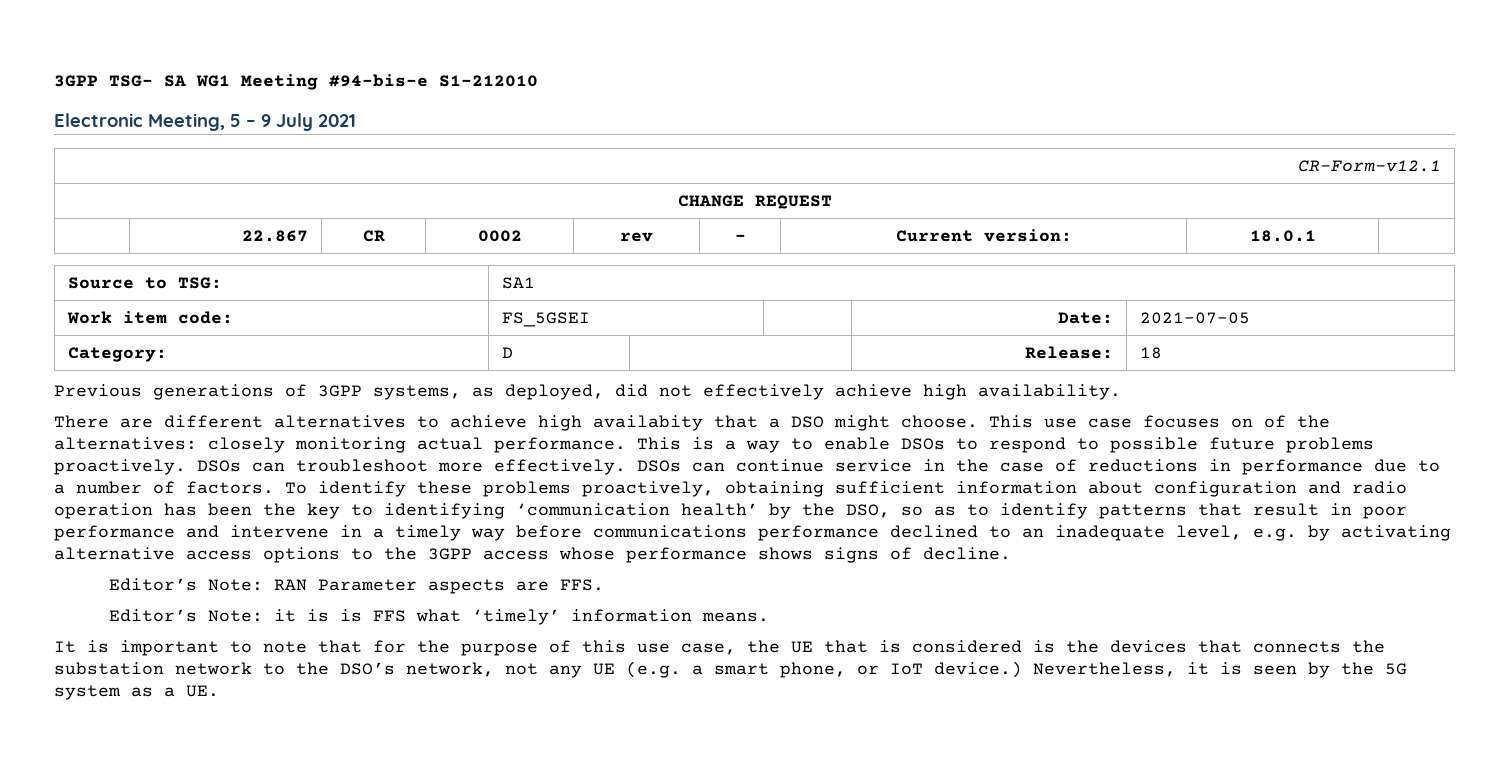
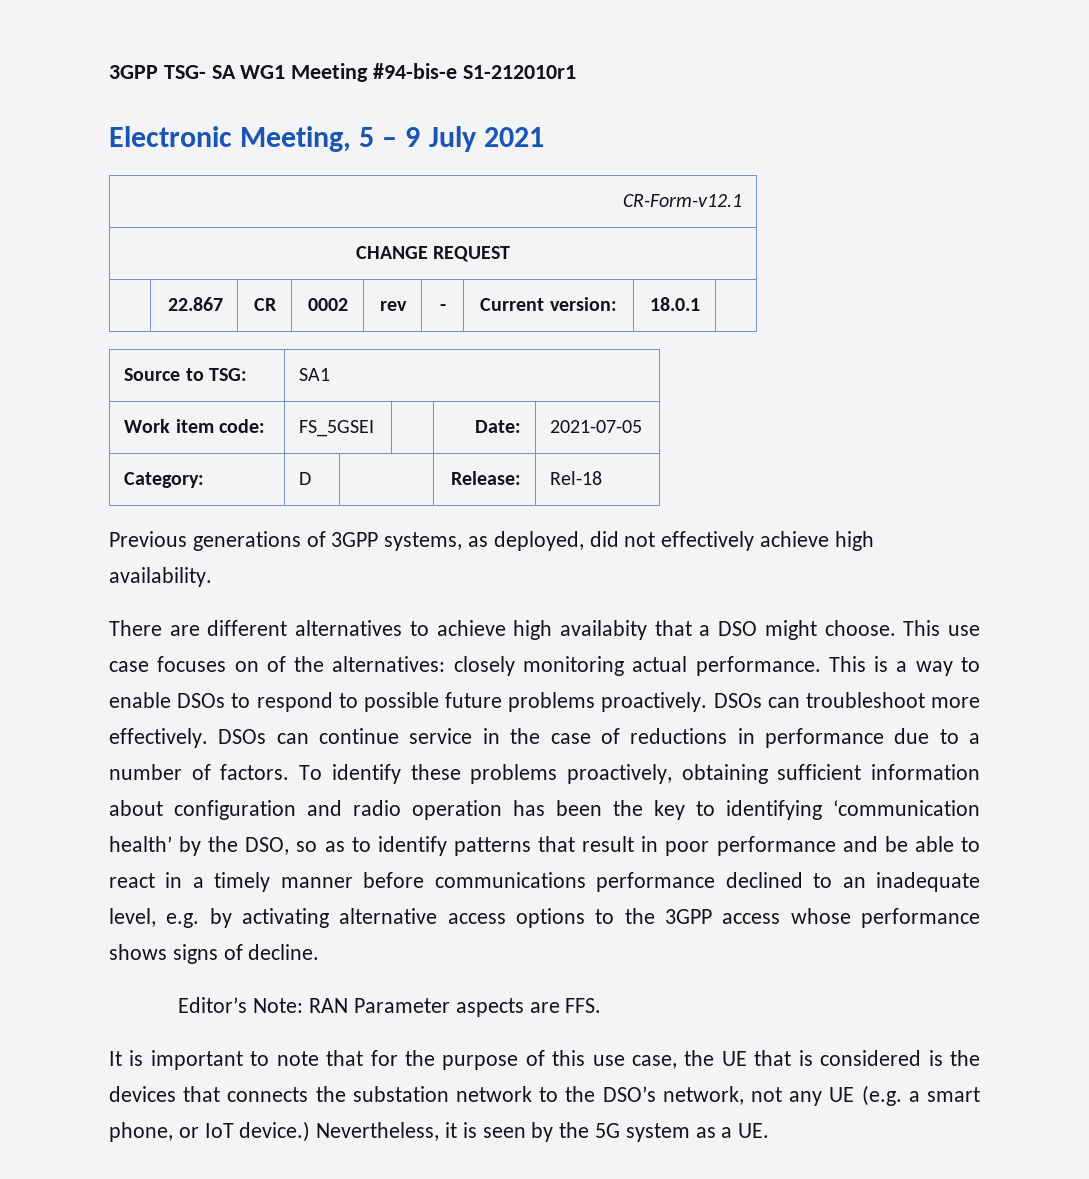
- 3GPP TSG- SA WG1 Meeting #94-bis-e S1-212010
+ 3GPP TSG- SA WG1 Meeting #94-bis-e S1-212010r1
- Category: | D | | Release: | 18
+ Category: | D | | Release: | Rel-18
- To identify these problems proactively, obtaining sufficient information about configuration and radio operation has been the key to identifying ‘communication health’ by the DSO, so as to identify patterns that result in poor performance and intervene in a timely way before communications performance declined to an inadequate level, e.g. by activating alternative access options to the 3GPP access whose performance shows signs of decline.
+ To identify these problems proactively, obtaining sufficient information about configuration and radio operation has been the key to identifying ‘communication health’ by the DSO, so as to identify patterns that result in poor performance and be able to react in a timely manner before communications performance declined to an inadequate level, e.g. by activating alternative access options to the 3GPP access whose performance shows signs of decline.
- Editor’s Note: it is is FFS what ‘timely’ information means.

